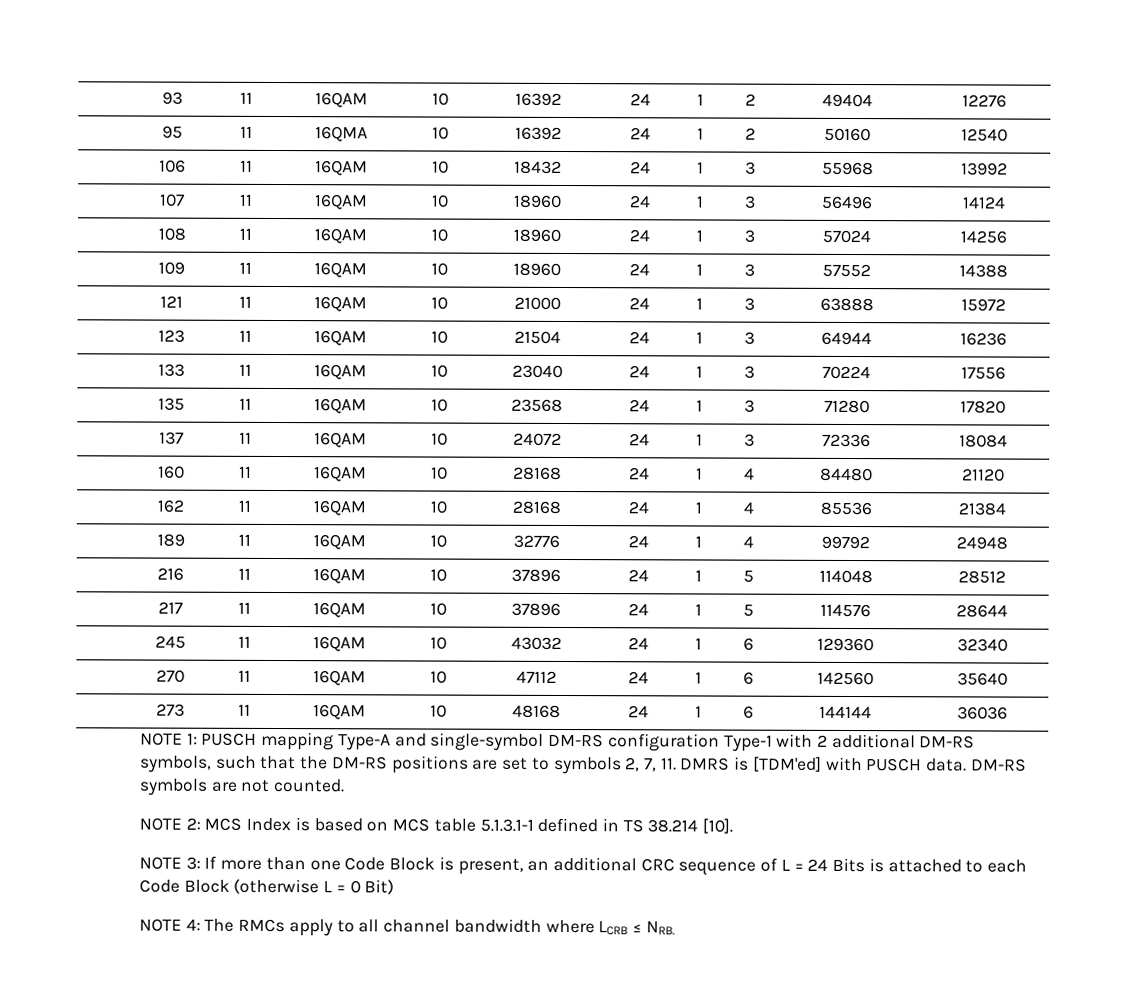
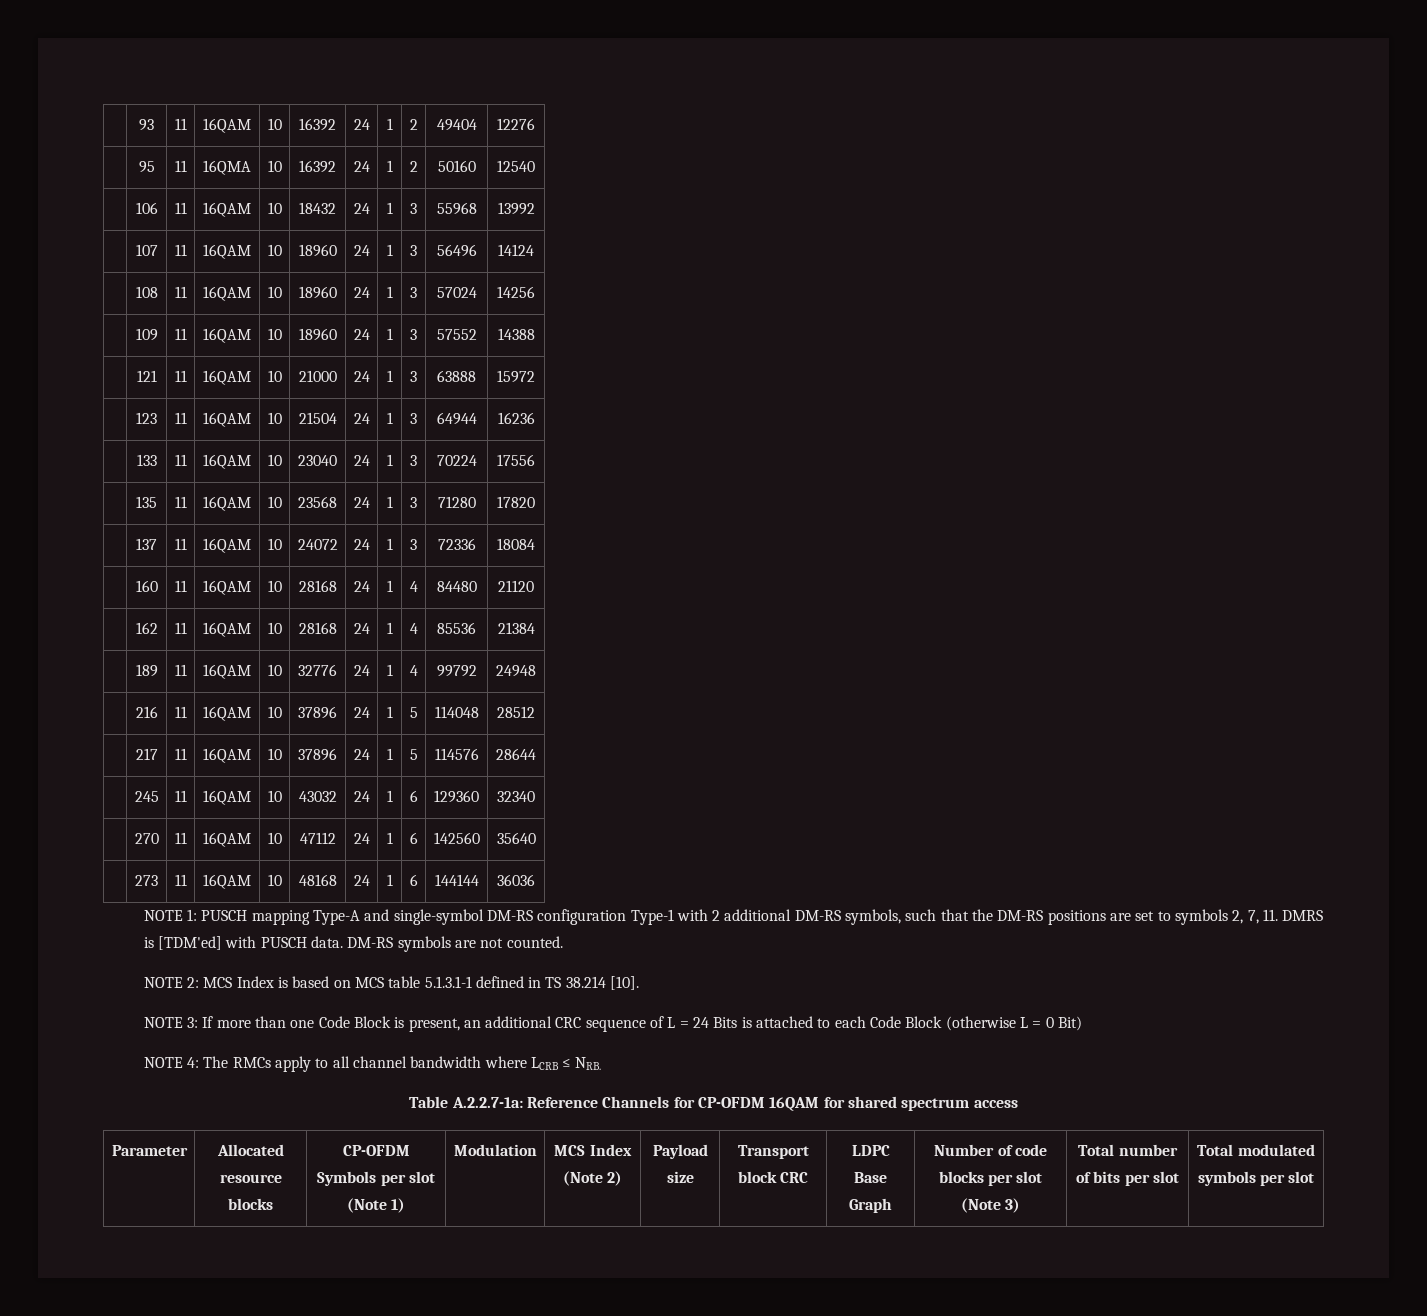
+ Table A.2.2.7-1a: Reference Channels for CP-OFDM 16QAM for shared spectrum access
+ Parameter | Allocated resource blocks | CP-OFDM Symbols per slot (Note 1) | Modulation | MCS Index (Note 2) | Payload size | Transport block CRC | LDPC Base Graph | Number of code blocks per slot (Note 3) | Total number of bits per slot | Total modulated symbols per slot

